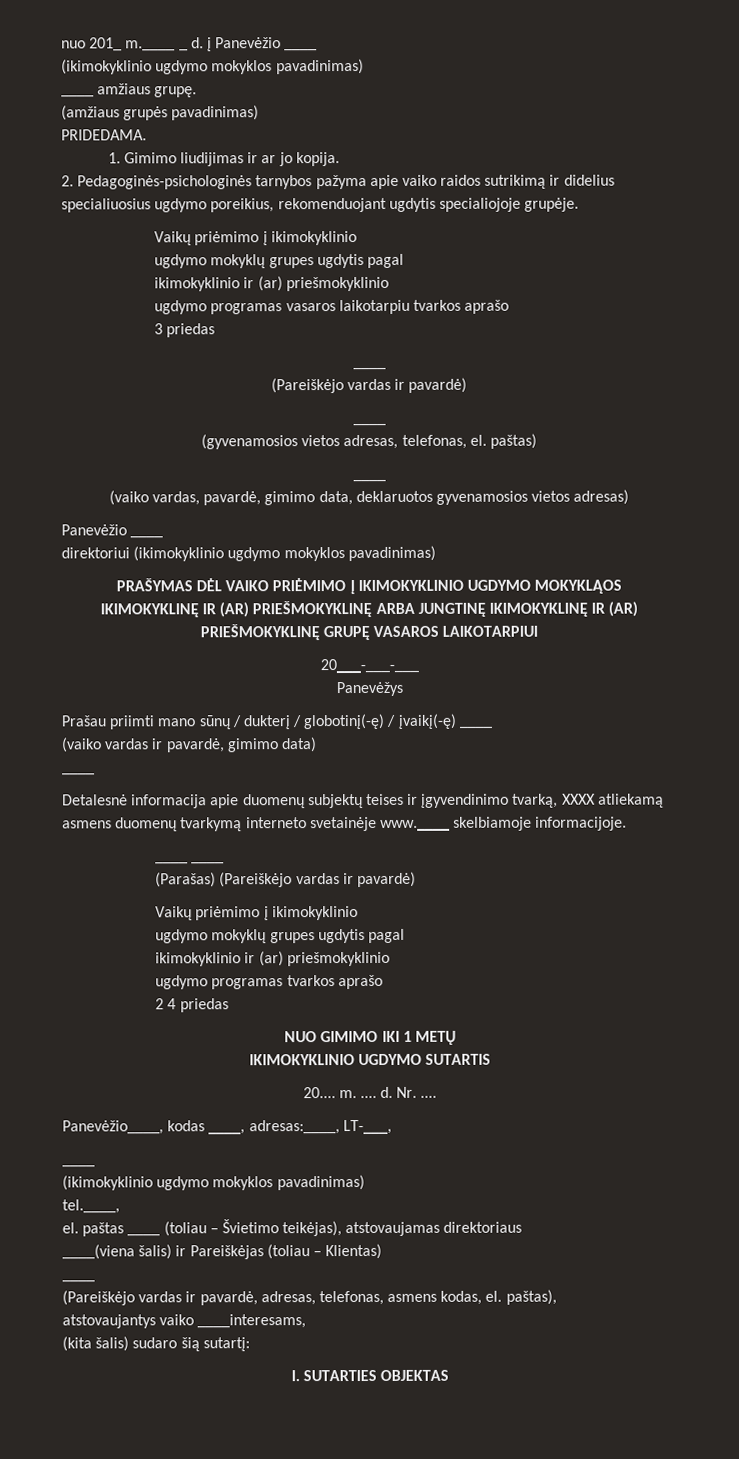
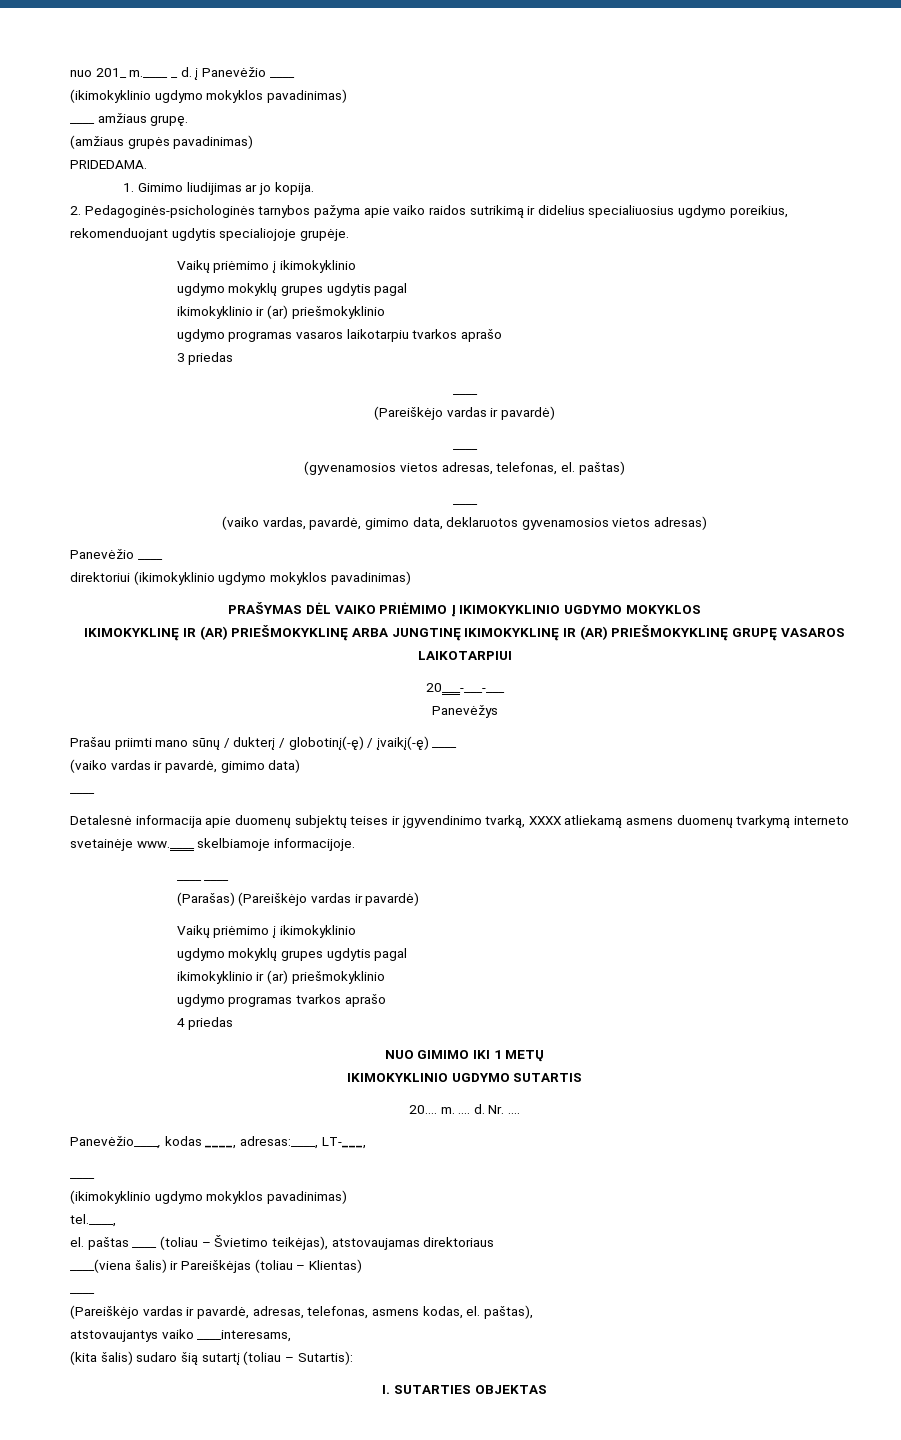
- 1. Gimimo liudijimas ir ar jo kopija.
+ 1. Gimimo liudijimas ar jo kopija.
- PRAŠYMAS DĖL VAIKO PRIĖMIMO Į IKIMOKYKLINIO UGDYMO MOKYKLĄOS
+ PRAŠYMAS DĖL VAIKO PRIĖMIMO Į IKIMOKYKLINIO UGDYMO MOKYKLOS
- 2 4 priedas
+ 4 priedas
- (kita šalis) sudaro šią sutartį:
+ (kita šalis) sudaro šią sutartį (toliau – Sutartis):

